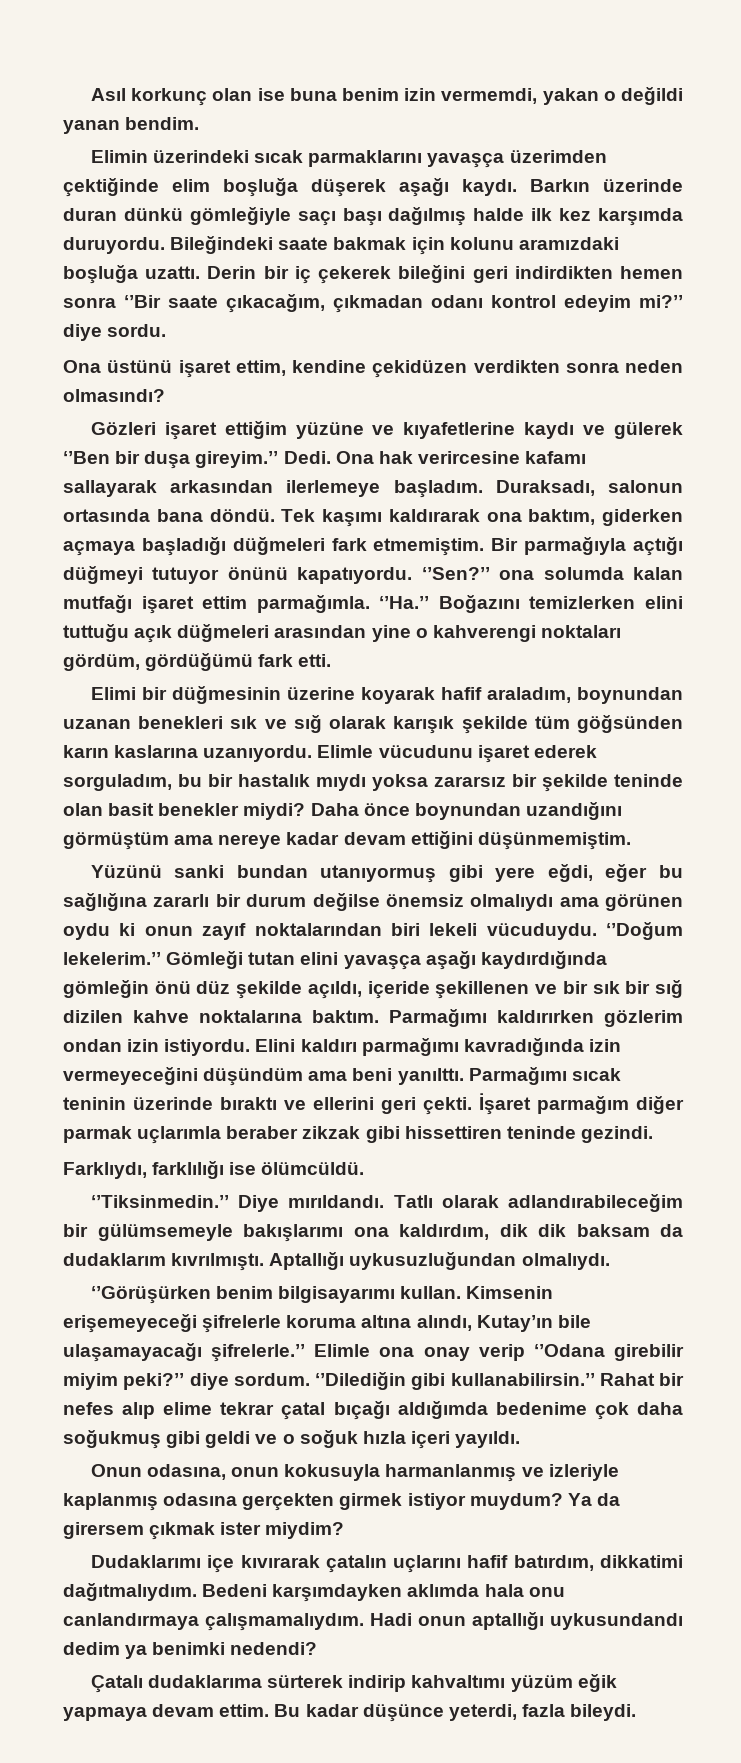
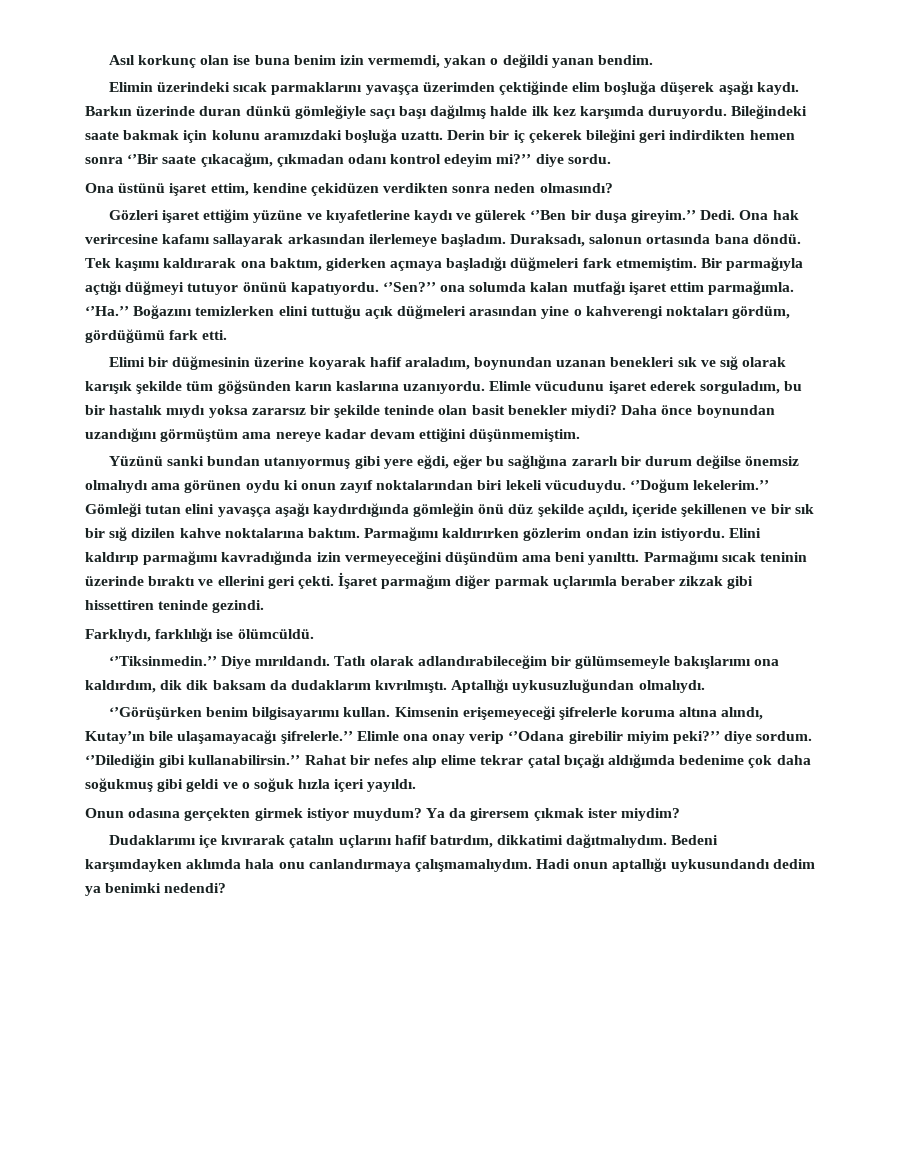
- Elini kaldırı parmağımı kavradığında izin vermeyeceğini düşündüm ama beni yanılttı.
+ Elini kaldırıp parmağımı kavradığında izin vermeyeceğini düşündüm ama beni yanılttı.
- Onun odasına, onun kokusuyla harmanlanmış ve izleriyle kaplanmış odasına gerçekten girmek istiyor muydum?
+ Onun odasına gerçekten girmek istiyor muydum?
- Çatalı dudaklarıma sürterek indirip kahvaltımı yüzüm eğik yapmaya devam ettim. Bu kadar düşünce yeterdi, fazla bileydi.

